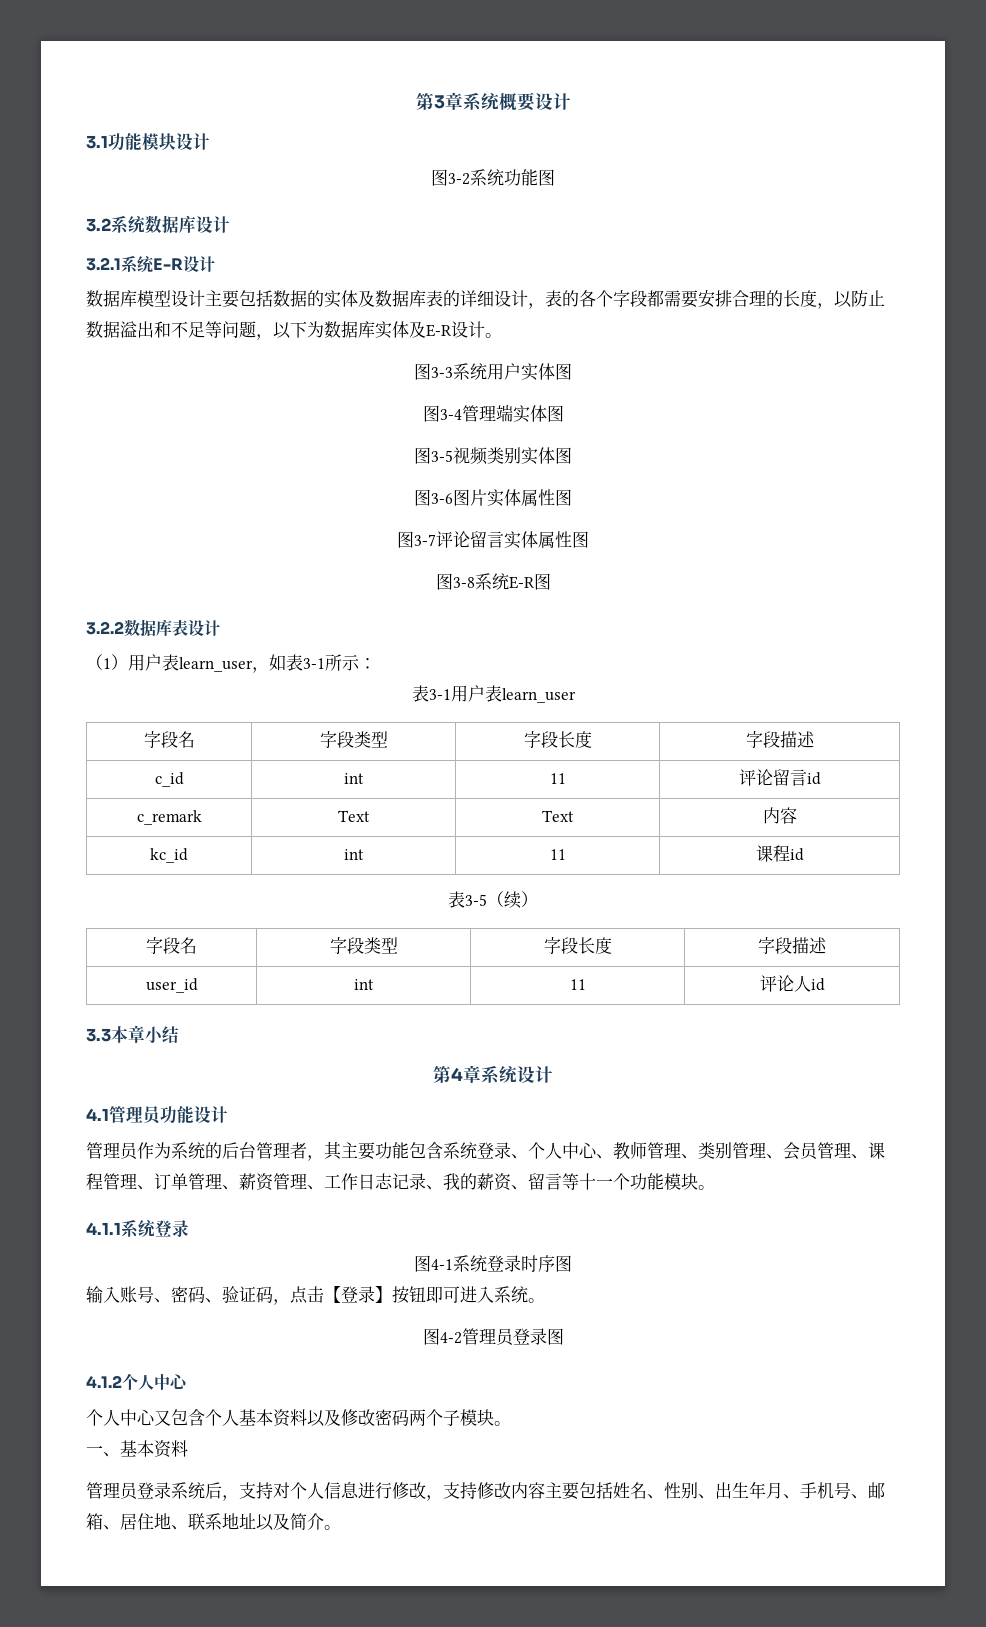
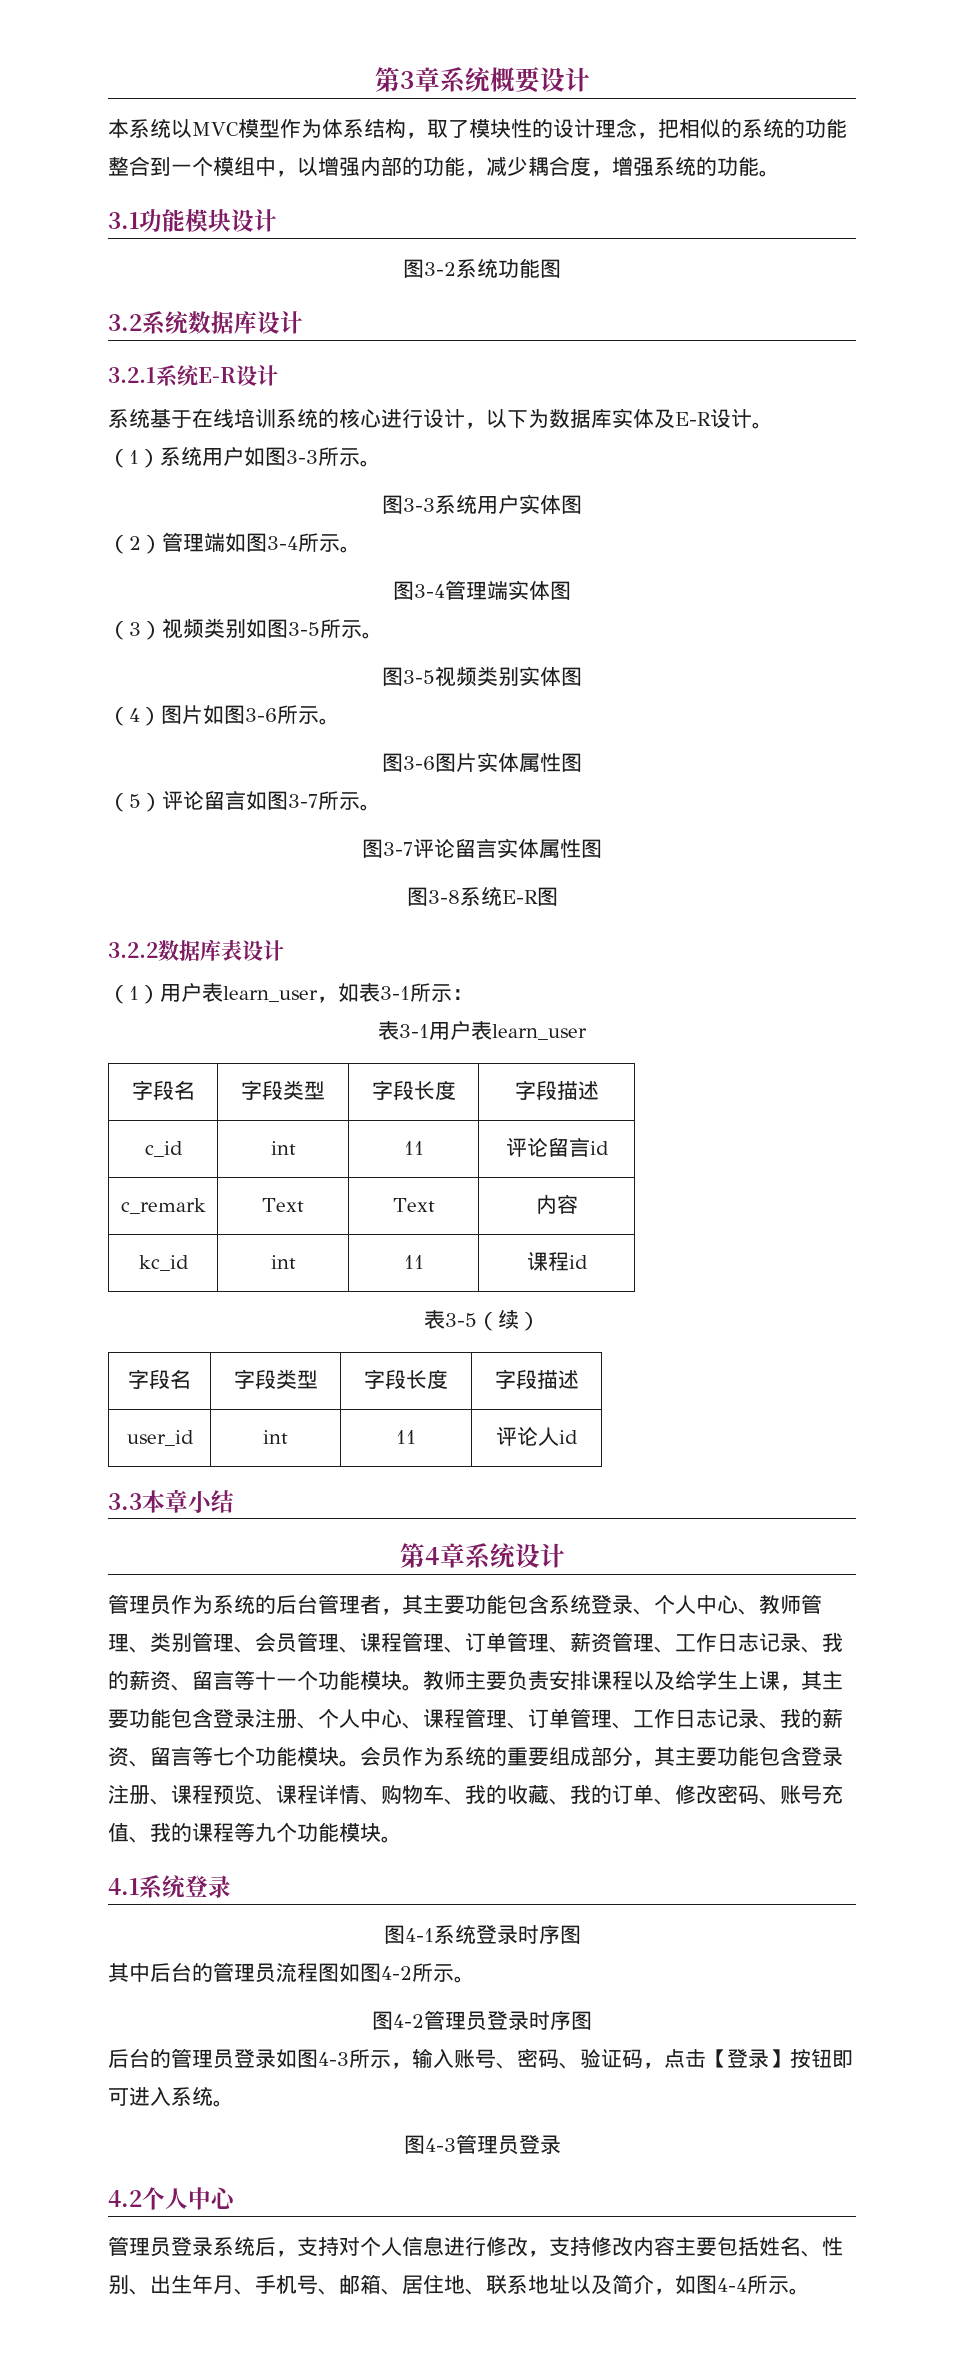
+ 本系统以MVC模型作为体系结构，取了模块性的设计理念，把相似的系统的功能整合到一个模组中，以增强内部的功能，减少耦合度，增强系统的功能。
- 数据库模型设计主要包括数据的实体及数据库表的详细设计，表的各个字段都需要安排合理的长度，以防止数据溢出和不足等问题，以下为数据库实体及E-R设计。
+ 系统基于在线培训系统的核心进行设计，以下为数据库实体及E-R设计。
+ （1）系统用户如图3-3所示。
+ （2）管理端如图3-4所示。
+ （3）视频类别如图3-5所示。
+ （4）图片如图3-6所示。
+ （5）评论留言如图3-7所示。
- 4.1管理员功能设计
- 管理员作为系统的后台管理者，其主要功能包含系统登录、个人中心、教师管理、类别管理、会员管理、课程管理、订单管理、薪资管理、工作日志记录、我的薪资、留言等十一个功能模块。
- 4.1.1系统登录
+ 管理员作为系统的后台管理者，其主要功能包含系统登录、个人中心、教师管理、类别管理、会员管理、课程管理、订单管理、薪资管理、工作日志记录、我的薪资、留言等十一个功能模块。教师主要负责安排课程以及给学生上课，其主要功能包含登录注册、个人中心、课程管理、订单管理、工作日志记录、我的薪资、留言等七个功能模块。会员作为系统的重要组成部分，其主要功能包含登录注册、课程预览、课程详情、购物车、我的收藏、我的订单、修改密码、账号充值、我的课程等九个功能模块。
+ 4.1系统登录
- 输入账号、密码、验证码，点击【登录】按钮即可进入系统。
+ 其中后台的管理员流程图如图4-2所示。
+ 图4-2管理员登录时序图
+ 后台的管理员登录如图4-3所示，输入账号、密码、验证码，点击【登录】按钮即可进入系统。
- 图4-2管理员登录图
- 4.1.2个人中心
- 个人中心又包含个人基本资料以及修改密码两个子模块。
- 一、基本资料
+ 图4-3管理员登录
+ 4.2个人中心
- 管理员登录系统后，支持对个人信息进行修改，支持修改内容主要包括姓名、性别、出生年月、手机号、邮箱、居住地、联系地址以及简介。
+ 管理员登录系统后，支持对个人信息进行修改，支持修改内容主要包括姓名、性别、出生年月、手机号、邮箱、居住地、联系地址以及简介，如图4-4所示。

